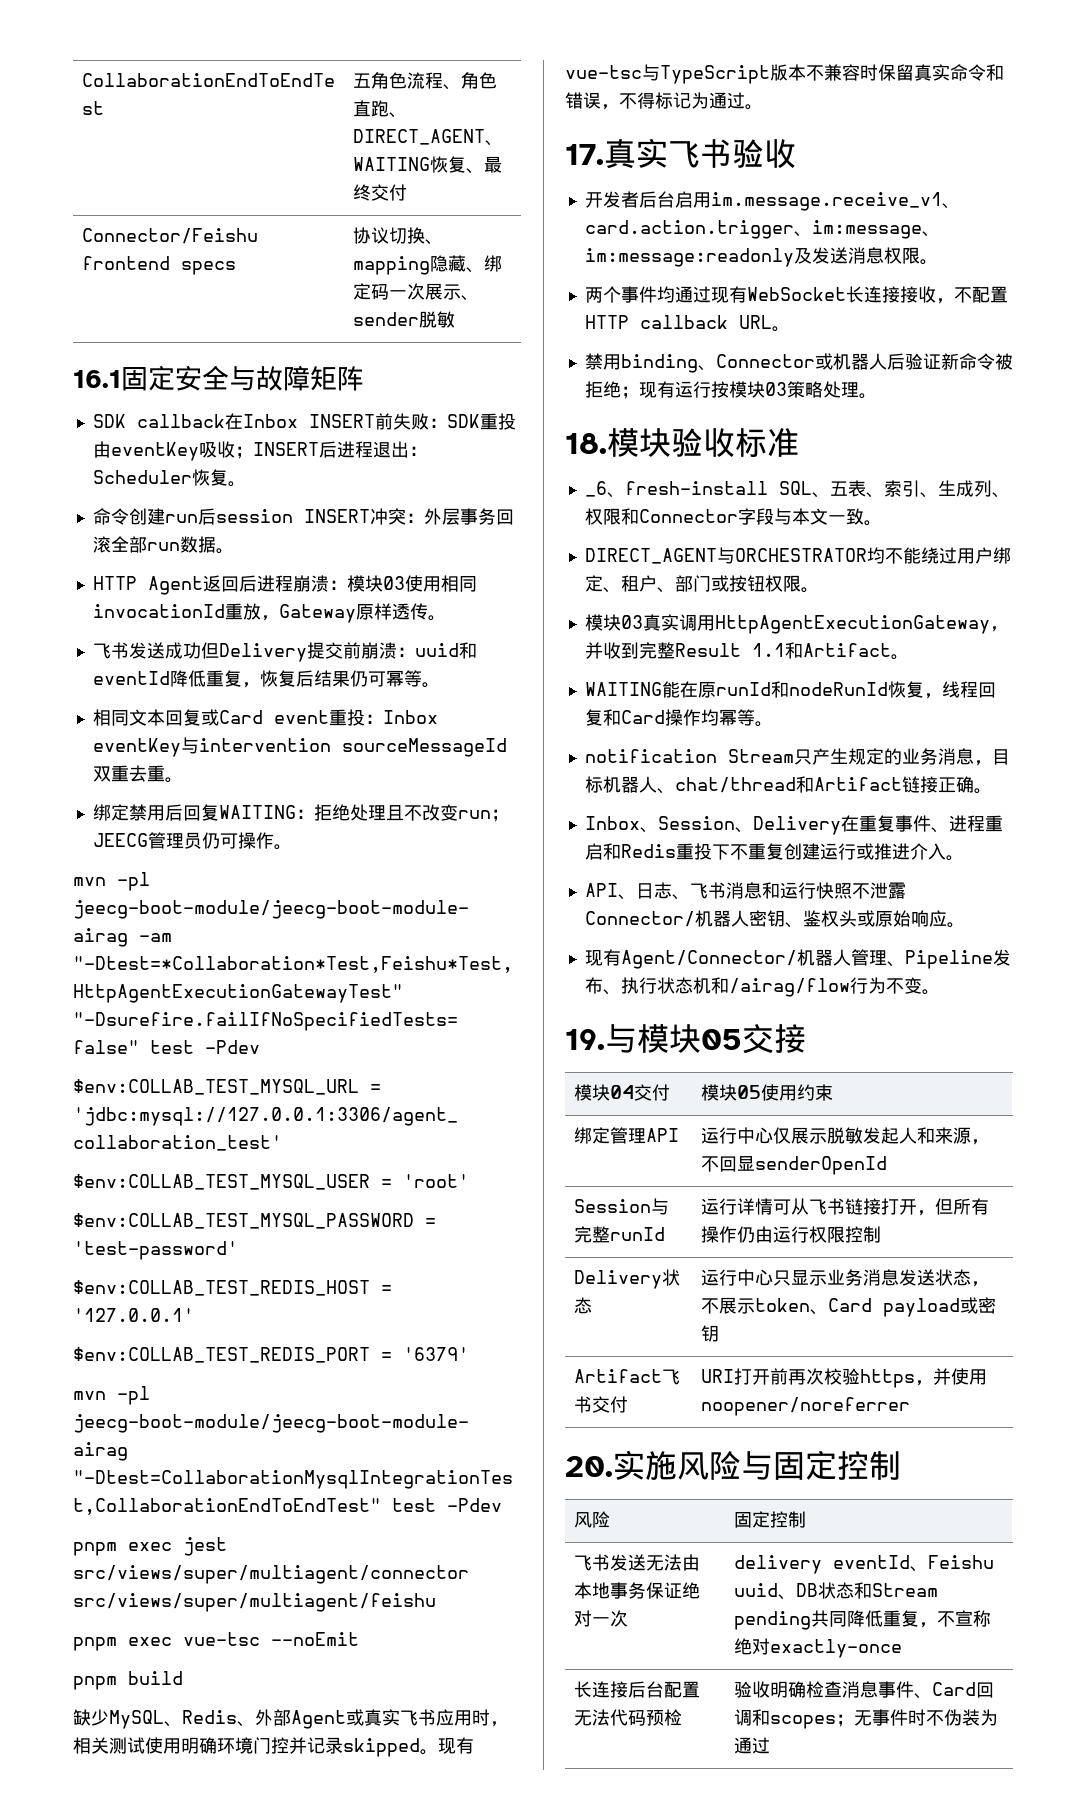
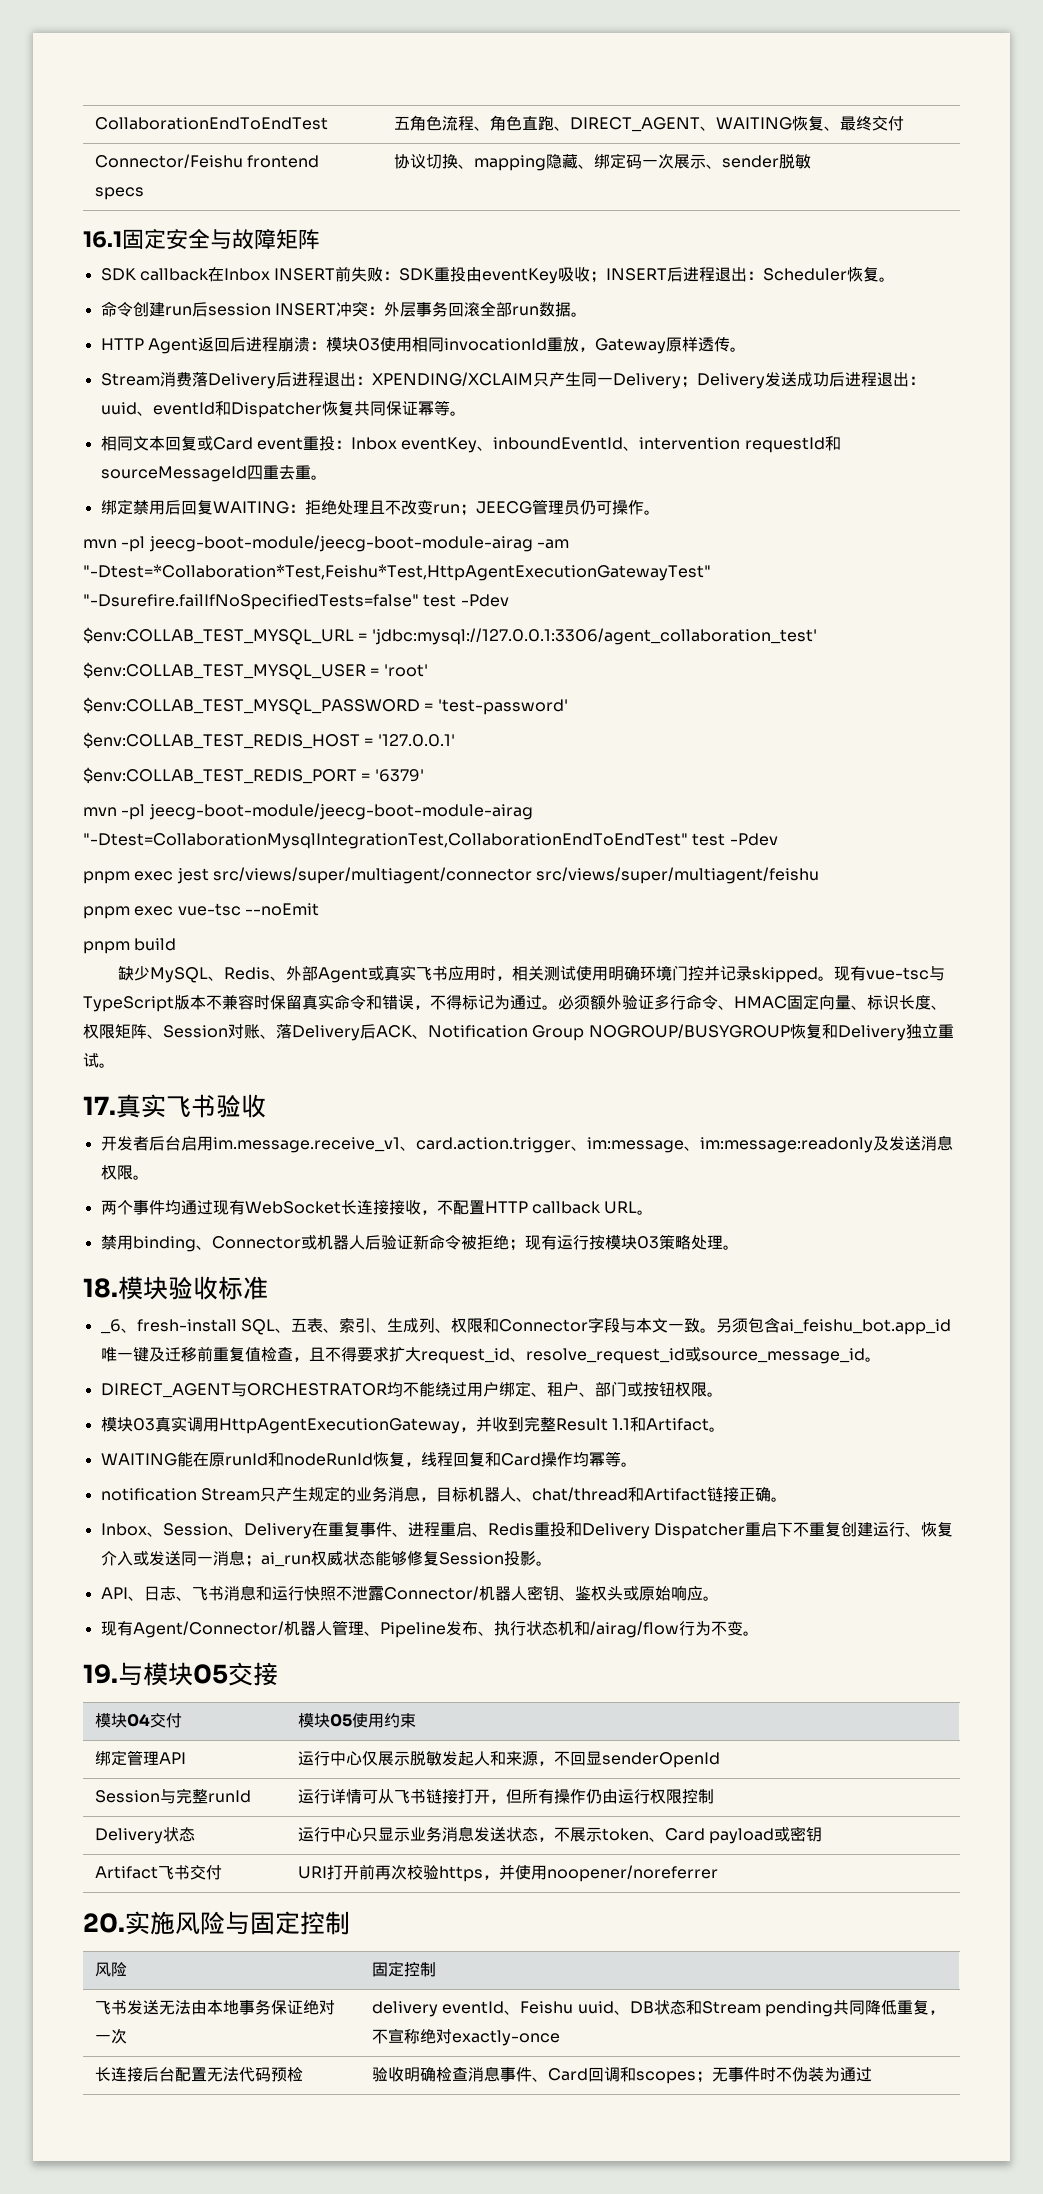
- 飞书发送成功但Delivery提交前崩溃：uuid和eventId降低重复，恢复后结果仍可幂等。
+ Stream消费落Delivery后进程退出：XPENDING/XCLAIM只产生同一Delivery；Delivery发送成功后进程退出：uuid、eventId和Dispatcher恢复共同保证幂等。
- 相同文本回复或Card event重投：Inbox eventKey与intervention sourceMessageId双重去重。
+ 相同文本回复或Card event重投：Inbox eventKey、inboundEventId、intervention requestId和sourceMessageId四重去重。
+ 必须额外验证多行命令、HMAC固定向量、标识长度、权限矩阵、Session对账、落Delivery后ACK、Notification Group NOGROUP/BUSYGROUP恢复和Delivery独立重试。
+ 另须包含ai_feishu_bot.app_id唯一键及迁移前重复值检查，且不得要求扩大request_id、resolve_request_id或source_message_id。
- Inbox、Session、Delivery在重复事件、进程重启和Redis重投下不重复创建运行或推进介入。
+ Inbox、Session、Delivery在重复事件、进程重启、Redis重投和Delivery Dispatcher重启下不重复创建运行、恢复介入或发送同一消息；ai_run权威状态能够修复Session投影。

